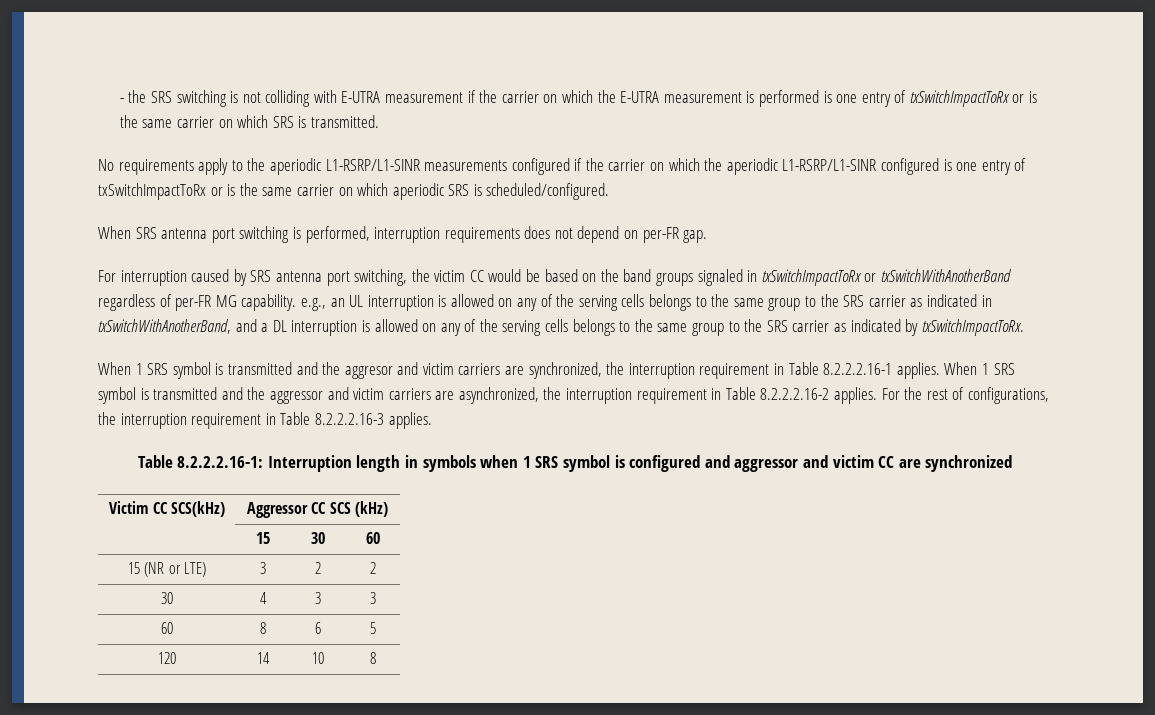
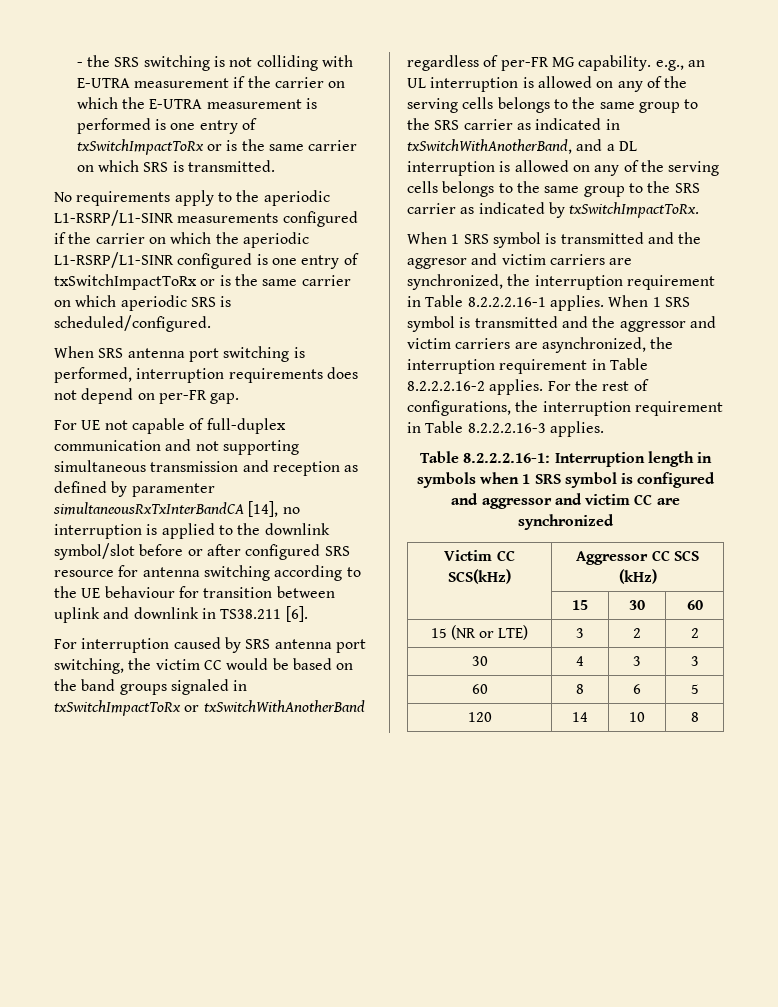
+ For UE not capable of full-duplex communication and not supporting simultaneous transmission and reception as defined by paramenter simultaneousRxTxInterBandCA [14], no interruption is applied to the downlink symbol/slot before or after configured SRS resource for antenna switching according to the UE behaviour for transition between uplink and downlink in TS38.211 [6].

